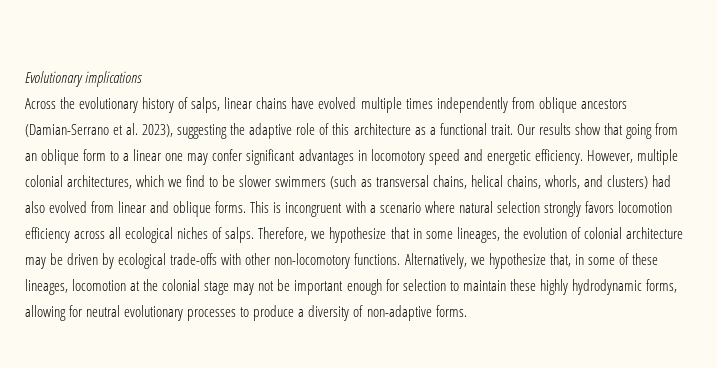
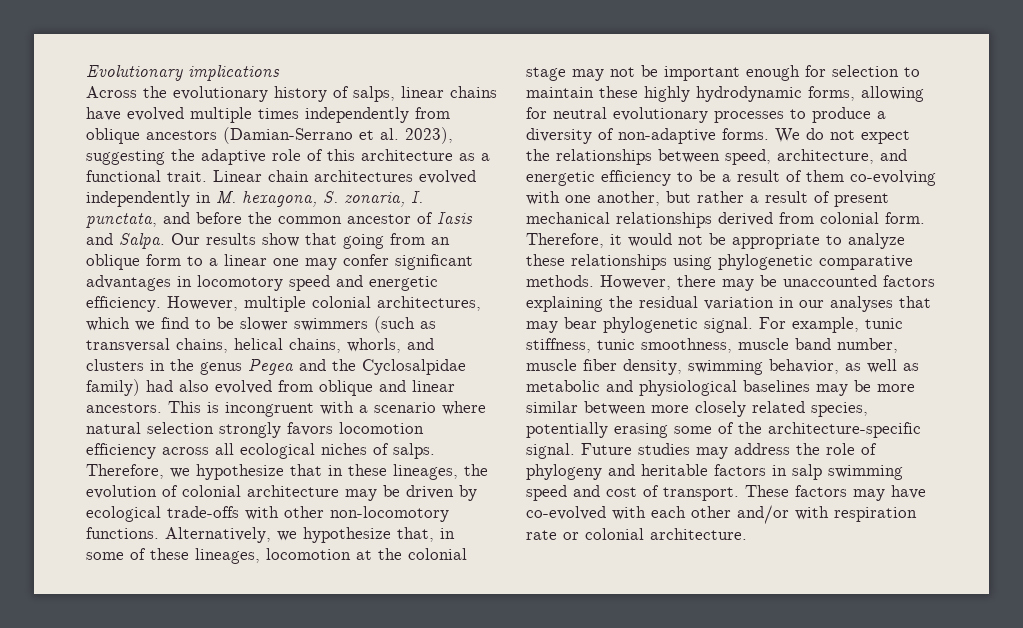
+ Linear chain architectures evolved independently in M. hexagona, S. zonaria, I. punctata, and before the common ancestor of Iasis and Salpa.
- However, multiple colonial architectures, which we find to be slower swimmers (such as transversal chains, helical chains, whorls, and clusters) had also evolved from linear and oblique forms.
+ However, multiple colonial architectures, which we find to be slower swimmers (such as transversal chains, helical chains, whorls, and clusters in the genus Pegea and the Cyclosalpidae family) had also evolved from oblique and linear ancestors.
- Therefore, we hypothesize that in some lineages, the evolution of colonial architecture may be driven by ecological trade-offs with other non-locomotory functions.
+ Therefore, we hypothesize that in these lineages, the evolution of colonial architecture may be driven by ecological trade-offs with other non-locomotory functions.
+ We do not expect the relationships between speed, architecture, and energetic efficiency to be a result of them co-evolving with one another, but rather a result of present mechanical relationships derived from colonial form. Therefore, it would not be appropriate to analyze these relationships using phylogenetic comparative methods. However, there may be unaccounted factors explaining the residual variation in our analyses that may bear phylogenetic signal. For example, tunic stiffness, tunic smoothness, muscle band number, muscle fiber density, swimming behavior, as well as metabolic and physiological baselines may be more similar between more closely related species, potentially erasing some of the architecture-specific signal. Future studies may address the role of phylogeny and heritable factors in salp swimming speed and cost of transport. These factors may have co-evolved with each other and/or with respiration rate or colonial architecture.

